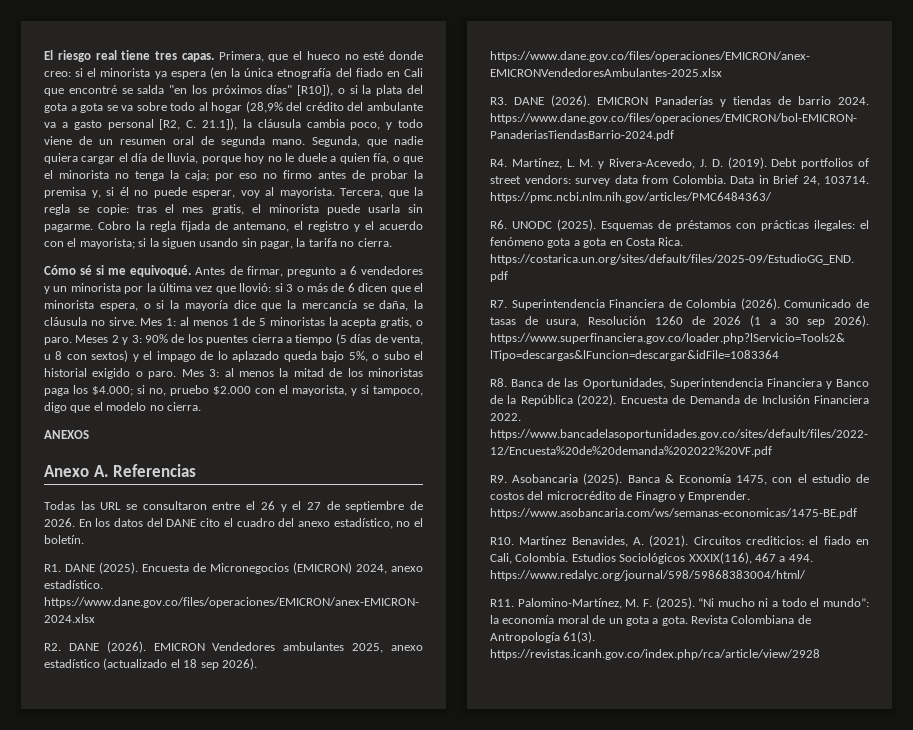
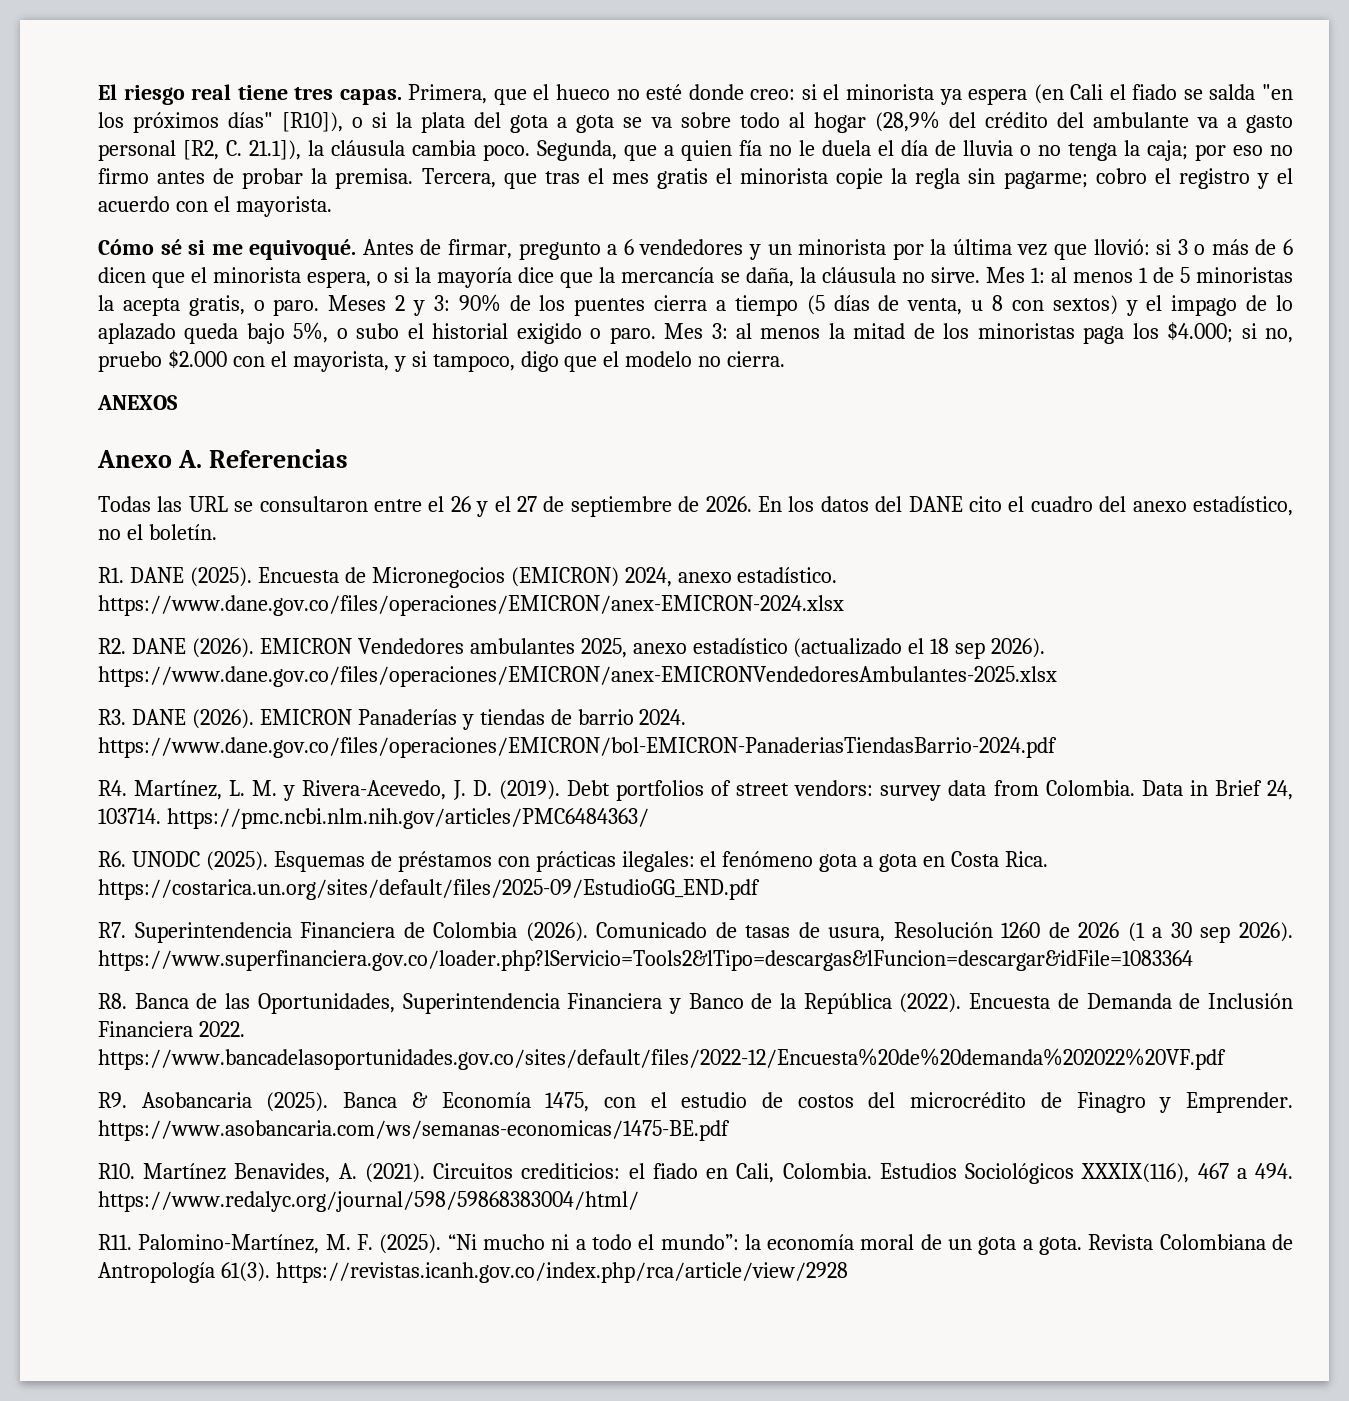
- si el minorista ya espera (en la única etnografía del fiado en Cali que encontré se salda "en los próximos días" [R10]), o si la plata del gota a gota se va sobre todo al hogar (28,9% del crédito del ambulante va a gasto personal [R2, C. 21.1]), la cláusula cambia poco, y todo viene de un resumen oral de segunda mano. Segunda, que nadie quiera cargar el día de lluvia, porque hoy no le duele a quien fía, o que el minorista no tenga la caja;
+ si el minorista ya espera (en Cali el fiado se salda "en los próximos días" [R10]), o si la plata del gota a gota se va sobre todo al hogar (28,9% del crédito del ambulante va a gasto personal [R2, C. 21.1]), la cláusula cambia poco. Segunda, que a quien fía no le duela el día de lluvia o no tenga la caja;
- por eso no firmo antes de probar la premisa y, si él no puede esperar, voy al mayorista. Tercera, que la regla se copie: tras el mes gratis, el minorista puede usarla sin pagarme. Cobro la regla fijada de antemano, el registro y el acuerdo con el mayorista; si la siguen usando sin pagar, la tarifa no cierra.
+ por eso no firmo antes de probar la premisa. Tercera, que tras el mes gratis el minorista copie la regla sin pagarme; cobro el registro y el acuerdo con el mayorista.

